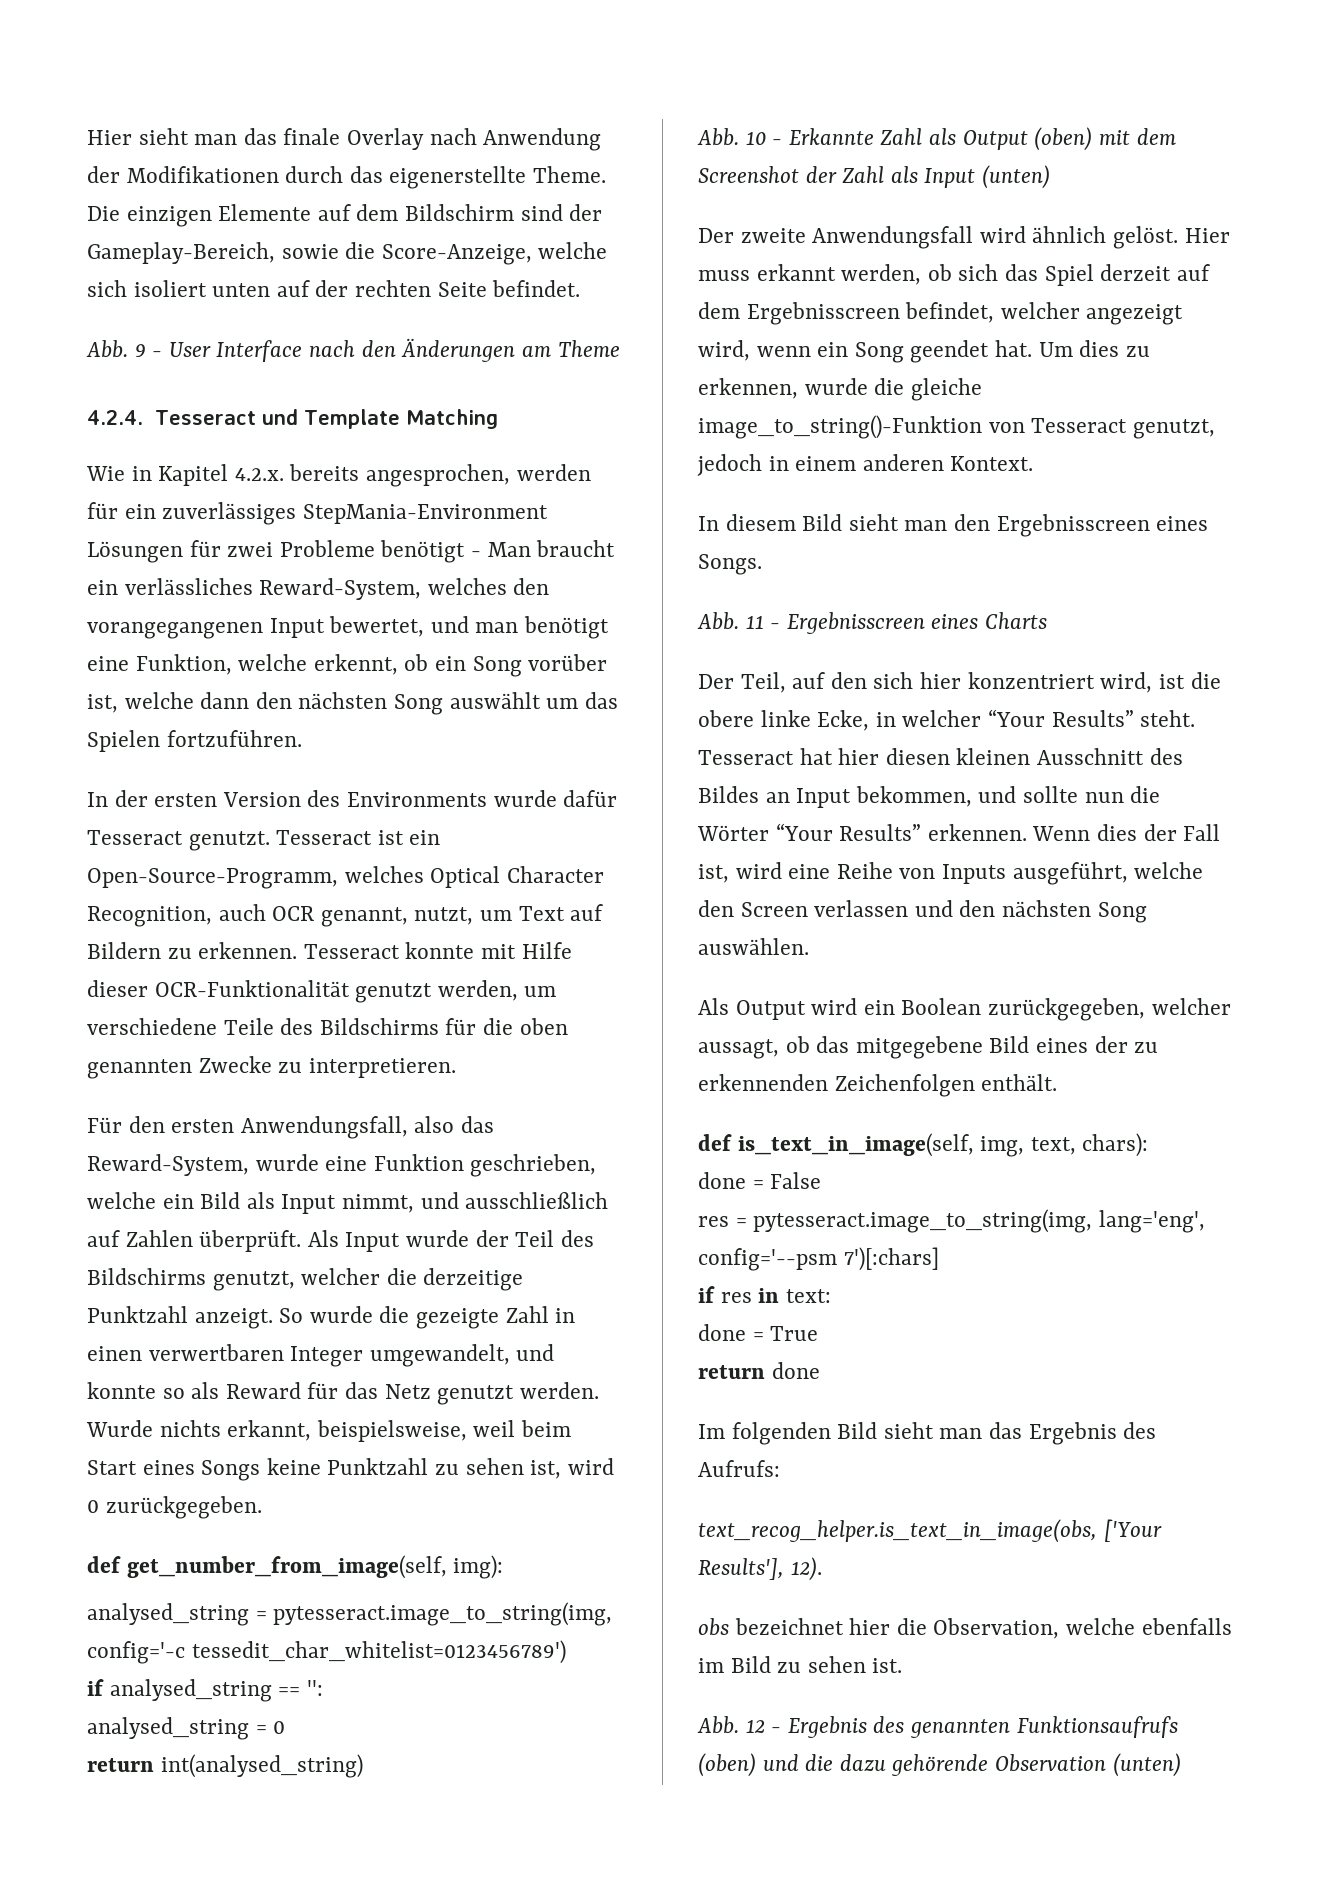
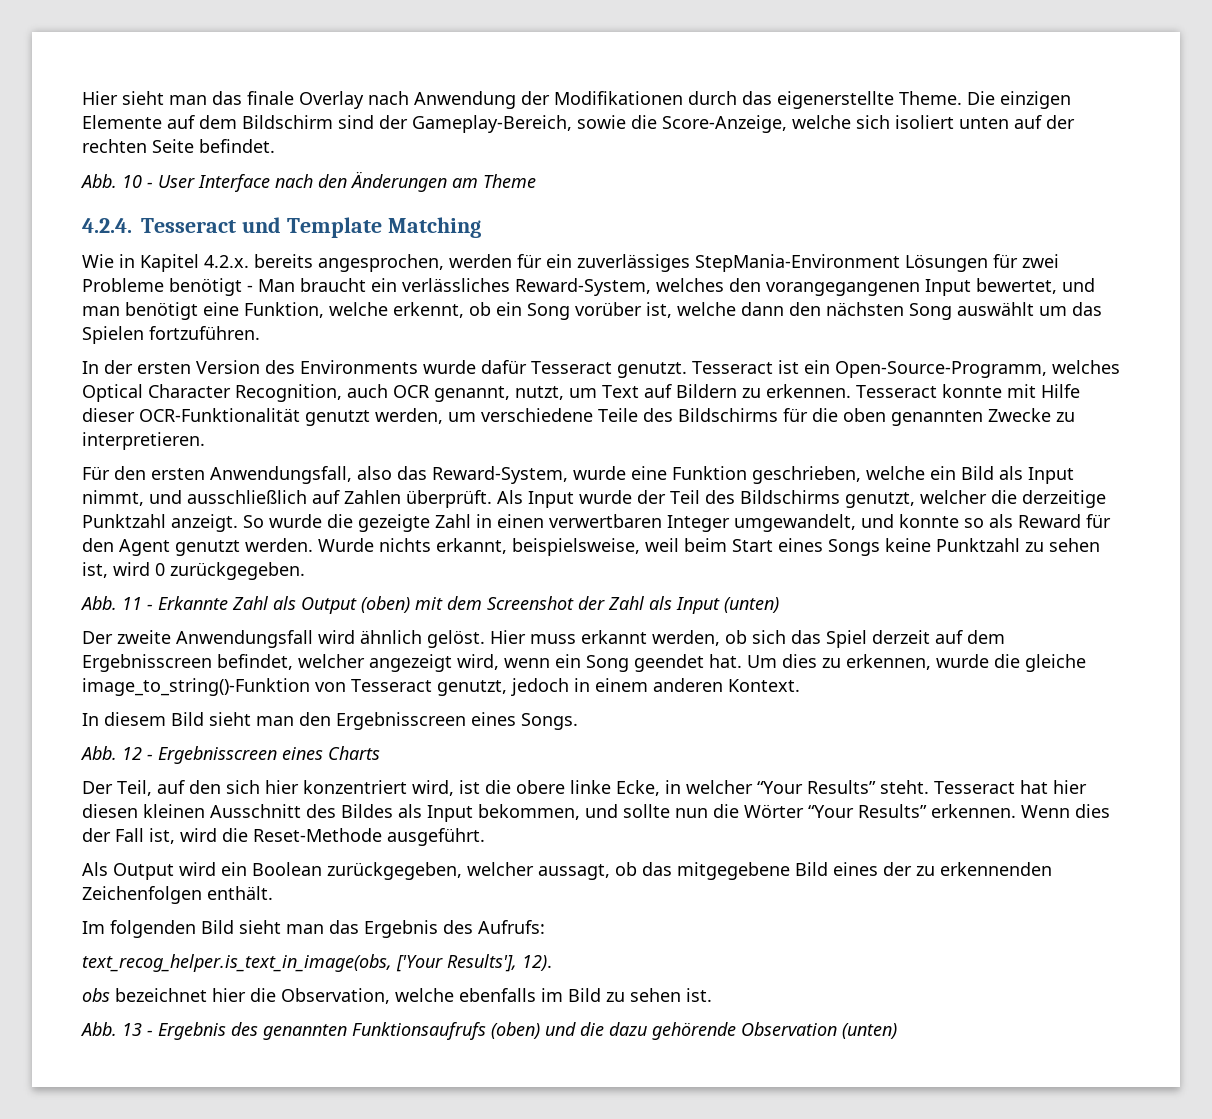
- Abb. 9 - User Interface nach den Änderungen am Theme
+ Abb. 10 - User Interface nach den Änderungen am Theme
- So wurde die gezeigte Zahl in einen verwertbaren Integer umgewandelt, und konnte so als Reward für das Netz genutzt werden.
+ So wurde die gezeigte Zahl in einen verwertbaren Integer umgewandelt, und konnte so als Reward für den Agent genutzt werden.
- def get_number_from_image(self, img):
- analysed_string = pytesseract.image_to_string(img, config='-c tessedit_char_whitelist=0123456789')
- if analysed_string == '':
- analysed_string = 0
- return int(analysed_string)
- Abb. 10 - Erkannte Zahl als Output (oben) mit dem Screenshot der Zahl als Input (unten)
+ Abb. 11 - Erkannte Zahl als Output (oben) mit dem Screenshot der Zahl als Input (unten)
- Abb. 11 - Ergebnisscreen eines Charts
+ Abb. 12 - Ergebnisscreen eines Charts
- Tesseract hat hier diesen kleinen Ausschnitt des Bildes an Input bekommen, und sollte nun die Wörter “Your Results” erkennen.
+ Tesseract hat hier diesen kleinen Ausschnitt des Bildes als Input bekommen, und sollte nun die Wörter “Your Results” erkennen.
- Wenn dies der Fall ist, wird eine Reihe von Inputs ausgeführt, welche den Screen verlassen und den nächsten Song auswählen.
+ Wenn dies der Fall ist, wird die Reset-Methode ausgeführt.
- def is_text_in_image(self, img, text, chars):
- done = False
- res = pytesseract.image_to_string(img, lang='eng', config='--psm 7')[:chars]
- if res in text:
- done = True
- return done
- Abb. 12 - Ergebnis des genannten Funktionsaufrufs (oben) und die dazu gehörende Observation (unten)
+ Abb. 13 - Ergebnis des genannten Funktionsaufrufs (oben) und die dazu gehörende Observation (unten)

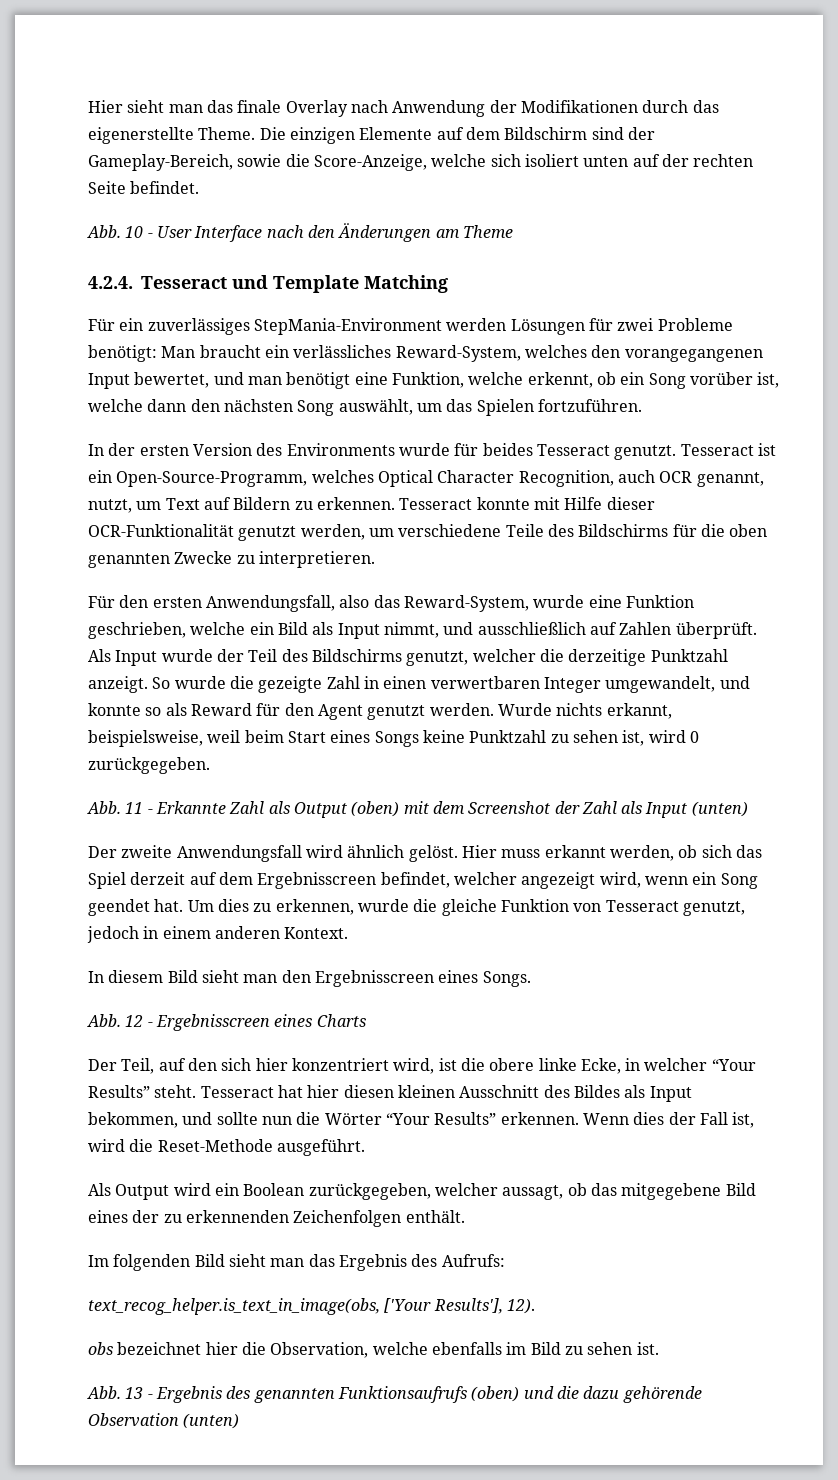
- Wie in Kapitel 4.2.x. bereits angesprochen, werden für ein zuverlässiges StepMania-Environment Lösungen für zwei Probleme benötigt - Man braucht ein verlässliches Reward-System, welches den vorangegangenen Input bewertet, und man benötigt eine Funktion, welche erkennt, ob ein Song vorüber ist, welche dann den nächsten Song auswählt um das Spielen fortzuführen.
+ Für ein zuverlässiges StepMania-Environment werden Lösungen für zwei Probleme benötigt: Man braucht ein verlässliches Reward-System, welches den vorangegangenen Input bewertet, und man benötigt eine Funktion, welche erkennt, ob ein Song vorüber ist, welche dann den nächsten Song auswählt, um das Spielen fortzuführen.
- In der ersten Version des Environments wurde dafür Tesseract genutzt.
+ In der ersten Version des Environments wurde für beides Tesseract genutzt.
- Um dies zu erkennen, wurde die gleiche image_to_string()-Funktion von Tesseract genutzt, jedoch in einem anderen Kontext.
+ Um dies zu erkennen, wurde die gleiche Funktion von Tesseract genutzt, jedoch in einem anderen Kontext.

